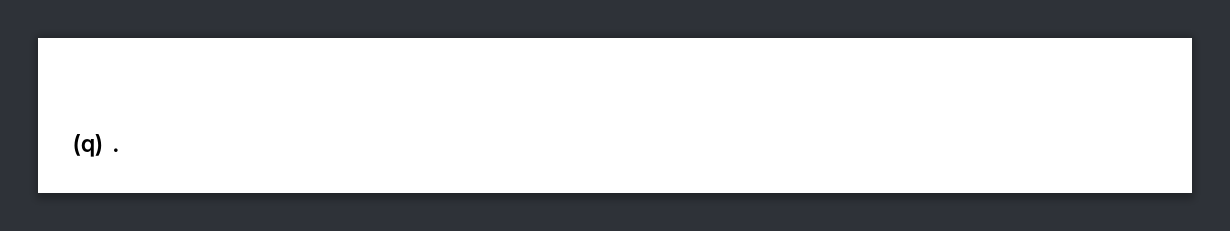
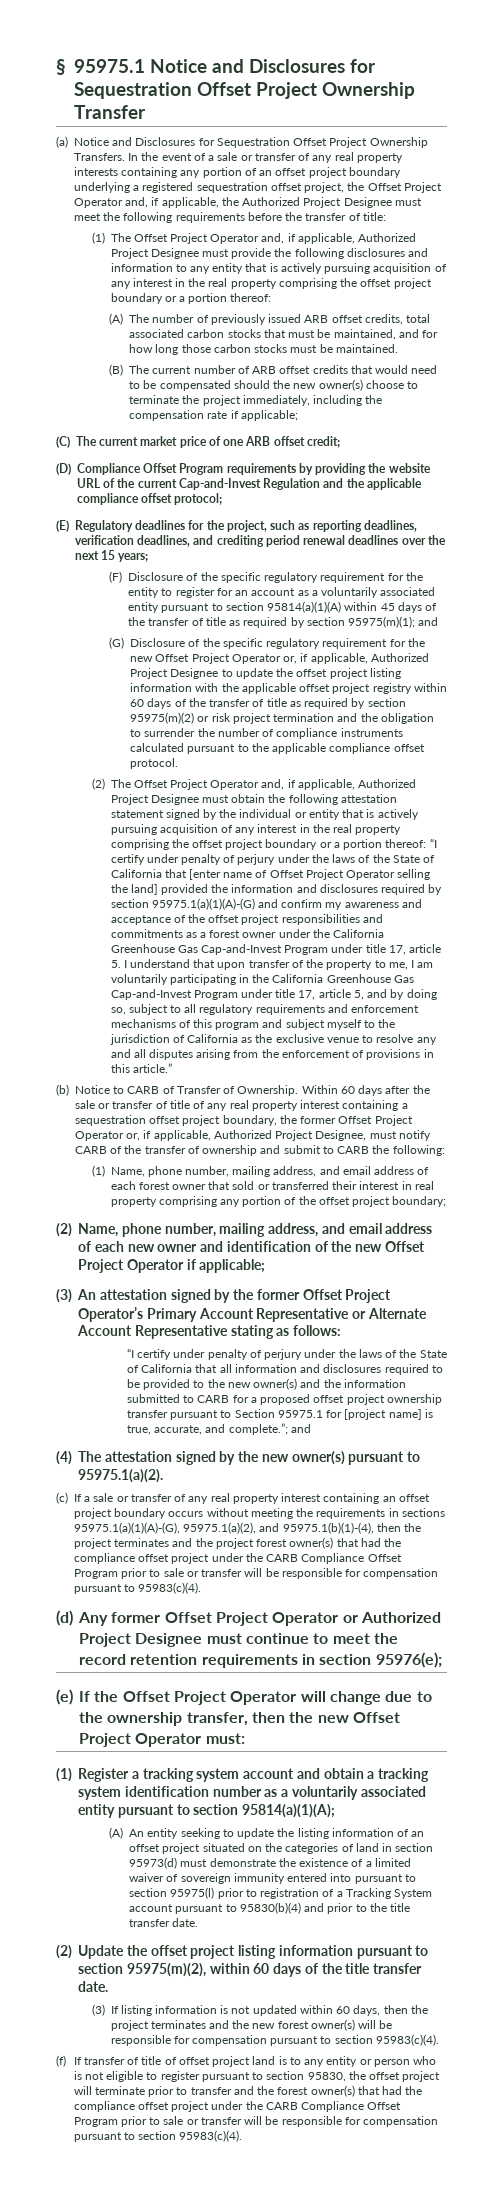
- (q) .
+ § 95975.1 Notice and Disclosures for Sequestration Offset Project Ownership Transfer
+ (a) Notice and Disclosures for Sequestration Offset Project Ownership Transfers. In the event of a sale or transfer of any real property interests containing any portion of an offset project boundary underlying a registered sequestration offset project, the Offset Project Operator and, if applicable, the Authorized Project Designee must meet the following requirements before the transfer of title:
+ (1) The Offset Project Operator and, if applicable, Authorized Project Designee must provide the following disclosures and information to any entity that is actively pursuing acquisition of any interest in the real property comprising the offset project boundary or a portion thereof:
+ (A) The number of previously issued ARB offset credits, total associated carbon stocks that must be maintained, and for how long those carbon stocks must be maintained.
+ (B) The current number of ARB offset credits that would need to be compensated should the new owner(s) choose to terminate the project immediately, including the compensation rate if applicable;
+ (C) The current market price of one ARB offset credit;
+ (D) Compliance Offset Program requirements by providing the website URL of the current Cap-and-Invest Regulation and the applicable compliance offset protocol;
+ (E) Regulatory deadlines for the project, such as reporting deadlines, verification deadlines, and crediting period renewal deadlines over the next 15 years;
+ (F) Disclosure of the specific regulatory requirement for the entity to register for an account as a voluntarily associated entity pursuant to section 95814(a)(1)(A) within 45 days of the transfer of title as required by section 95975(m)(1); and
+ (G) Disclosure of the specific regulatory requirement for the new Offset Project Operator or, if applicable, Authorized Project Designee to update the offset project listing information with the applicable offset project registry within 60 days of the transfer of title as required by section 95975(m)(2) or risk project termination and the obligation to surrender the number of compliance instruments calculated pursuant to the applicable compliance offset protocol.
+ (2) The Offset Project Operator and, if applicable, Authorized Project Designee must obtain the following attestation statement signed by the individual or entity that is actively pursuing acquisition of any interest in the real property comprising the offset project boundary or a portion thereof: “I certify under penalty of perjury under the laws of the State of California that [enter name of Offset Project Operator selling the land] provided the information and disclosures required by section 95975.1(a)(1)(A)-(G) and confirm my awareness and acceptance of the offset project responsibilities and commitments as a forest owner under the California Greenhouse Gas Cap-and-Invest Program under title 17, article 5. I understand that upon transfer of the property to me, I am voluntarily participating in the California Greenhouse Gas Cap-and-Invest Program under title 17, article 5, and by doing so, subject to all regulatory requirements and enforcement mechanisms of this program and subject myself to the jurisdiction of California as the exclusive venue to resolve any and all disputes arising from the enforcement of provisions in this article.”
+ (b) Notice to CARB of Transfer of Ownership. Within 60 days after the sale or transfer of title of any real property interest containing a sequestration offset project boundary, the former Offset Project Operator or, if applicable, Authorized Project Designee, must notify CARB of the transfer of ownership and submit to CARB the following:
+ (1) Name, phone number, mailing address, and email address of each forest owner that sold or transferred their interest in real property comprising any portion of the offset project boundary;
+ (2) Name, phone number, mailing address, and email address of each new owner and identification of the new Offset Project Operator if applicable;
+ (3) An attestation signed by the former Offset Project Operator’s Primary Account Representative or Alternate Account Representative stating as follows:
+ “I certify under penalty of perjury under the laws of the State of California that all information and disclosures required to be provided to the new owner(s) and the information submitted to CARB for a proposed offset project ownership transfer pursuant to Section 95975.1 for [project name] is true, accurate, and complete.”; and
+ (4) The attestation signed by the new owner(s) pursuant to 95975.1(a)(2).
+ (c) If a sale or transfer of any real property interest containing an offset project boundary occurs without meeting the requirements in sections 95975.1(a)(1)(A)-(G), 95975.1(a)(2), and 95975.1(b)(1)-(4), then the project terminates and the project forest owner(s) that had the compliance offset project under the CARB Compliance Offset Program prior to sale or transfer will be responsible for compensation pursuant to 95983(c)(4).
+ (d) Any former Offset Project Operator or Authorized Project Designee must continue to meet the record retention requirements in section 95976(e);
+ (e) If the Offset Project Operator will change due to the ownership transfer, then the new Offset Project Operator must:
+ (1) Register a tracking system account and obtain a tracking system identification number as a voluntarily associated entity pursuant to section 95814(a)(1)(A);
+ (A) An entity seeking to update the listing information of an offset project situated on the categories of land in section 95973(d) must demonstrate the existence of a limited waiver of sovereign immunity entered into pursuant to section 95975(l) prior to registration of a Tracking System account pursuant to 95830(b)(4) and prior to the title transfer date.
+ (2) Update the offset project listing information pursuant to section 95975(m)(2), within 60 days of the title transfer date.
+ (3) If listing information is not updated within 60 days, then the project terminates and the new forest owner(s) will be responsible for compensation pursuant to section 95983(c)(4).
+ (f) If transfer of title of offset project land is to any entity or person who is not eligible to register pursuant to section 95830, the offset project will terminate prior to transfer and the forest owner(s) that had the compliance offset project under the CARB Compliance Offset Program prior to sale or transfer will be responsible for compensation pursuant to section 95983(c)(4).

